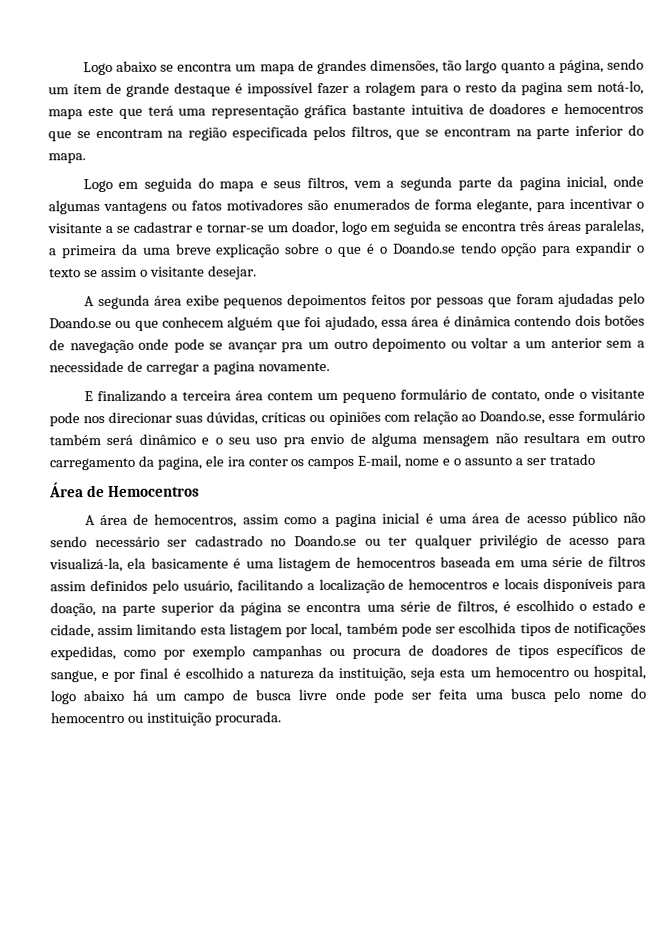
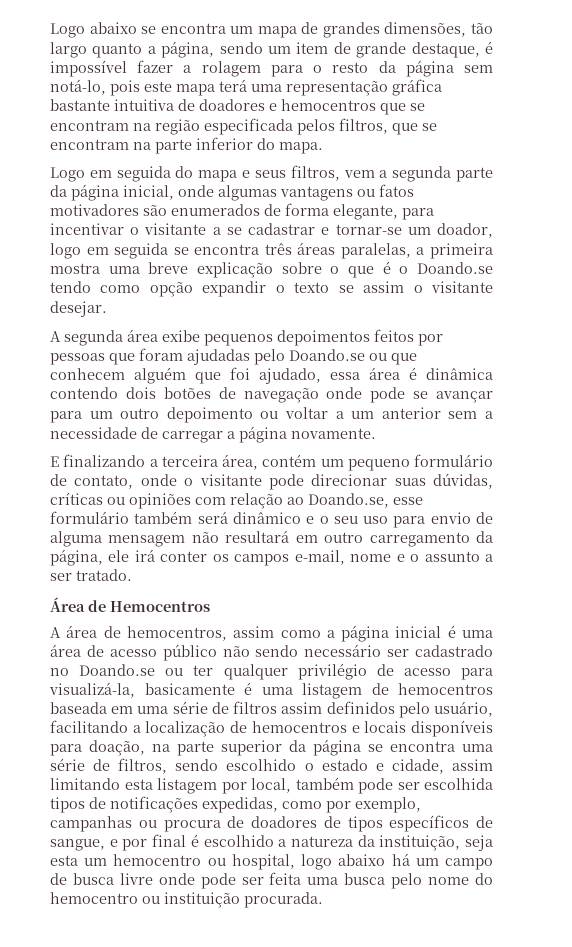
- Logo abaixo se encontra um mapa de grandes dimensões, tão largo quanto a página, sendo um ítem de grande destaque é impossível fazer a rolagem para o resto da pagina sem notá-lo, mapa este que terá uma representação gráfica bastante intuitiva de doadores e hemocentros que se encontram na região especificada pelos filtros, que se encontram na parte inferior do mapa.
+ Logo abaixo se encontra um mapa de grandes dimensões, tão largo quanto a página, sendo um item de grande destaque, é impossível fazer a rolagem para o resto da página sem notá-lo, pois este mapa terá uma representação gráfica bastante intuitiva de doadores e hemocentros que se encontram na região especificada pelos filtros, que se encontram na parte inferior do mapa.
- Logo em seguida do mapa e seus filtros, vem a segunda parte da pagina inicial, onde algumas vantagens ou fatos motivadores são enumerados de forma elegante, para incentivar o visitante a se cadastrar e tornar-se um doador, logo em seguida se encontra três áreas paralelas, a primeira da uma breve explicação sobre o que é o Doando.se tendo opção para expandir o texto se assim o visitante desejar.
+ Logo em seguida do mapa e seus filtros, vem a segunda parte da página inicial, onde algumas vantagens ou fatos motivadores são enumerados de forma elegante, para incentivar o visitante a se cadastrar e tornar-se um doador, logo em seguida se encontra três áreas paralelas, a primeira mostra uma breve explicação sobre o que é o Doando.se tendo como opção expandir o texto se assim o visitante desejar.
- A segunda área exibe pequenos depoimentos feitos por pessoas que foram ajudadas pelo Doando.se ou que conhecem alguém que foi ajudado, essa área é dinâmica contendo dois botões de navegação onde pode se avançar pra um outro depoimento ou voltar a um anterior sem a necessidade de carregar a pagina novamente.
+ A segunda área exibe pequenos depoimentos feitos por pessoas que foram ajudadas pelo Doando.se ou que conhecem alguém que foi ajudado, essa área é dinâmica contendo dois botões de navegação onde pode se avançar para um outro depoimento ou voltar a um anterior sem a necessidade de carregar a página novamente.
- E finalizando a terceira área contem um pequeno formulário de contato, onde o visitante pode nos direcionar suas dúvidas, críticas ou opiniões com relação ao Doando.se, esse formulário também será dinâmico e o seu uso pra envio de alguma mensagem não resultara em outro carregamento da pagina, ele ira conter os campos E-mail, nome e o assunto a ser tratado
+ E finalizando a terceira área, contém um pequeno formulário de contato, onde o visitante pode direcionar suas dúvidas, críticas ou opiniões com relação ao Doando.se, esse formulário também será dinâmico e o seu uso para envio de alguma mensagem não resultará em outro carregamento da página, ele irá conter os campos e-mail, nome e o assunto a ser tratado.
- A área de hemocentros, assim como a pagina inicial é uma área de acesso público não sendo necessário ser cadastrado no Doando.se ou ter qualquer privilégio de acesso para visualizá-la, ela basicamente é uma listagem de hemocentros baseada em uma série de filtros assim definidos pelo usuário, facilitando a localização de hemocentros e locais disponíveis para doação, na parte superior da página se encontra uma série de filtros, é escolhido o estado e cidade, assim limitando esta listagem por local, também pode ser escolhida tipos de notificações expedidas, como por exemplo campanhas ou procura de doadores de tipos específicos de sangue, e por final é escolhido a natureza da instituição, seja esta um hemocentro ou hospital, logo abaixo há um campo de busca livre onde pode ser feita uma busca pelo nome do hemocentro ou instituição procurada.
+ A área de hemocentros, assim como a página inicial é uma área de acesso público não sendo necessário ser cadastrado no Doando.se ou ter qualquer privilégio de acesso para visualizá-la, basicamente é uma listagem de hemocentros baseada em uma série de filtros assim definidos pelo usuário, facilitando a localização de hemocentros e locais disponíveis para doação, na parte superior da página se encontra uma série de filtros, sendo escolhido o estado e cidade, assim limitando esta listagem por local, também pode ser escolhida tipos de notificações expedidas, como por exemplo, campanhas ou procura de doadores de tipos específicos de sangue, e por final é escolhido a natureza da instituição, seja esta um hemocentro ou hospital, logo abaixo há um campo de busca livre onde pode ser feita uma busca pelo nome do hemocentro ou instituição procurada.

